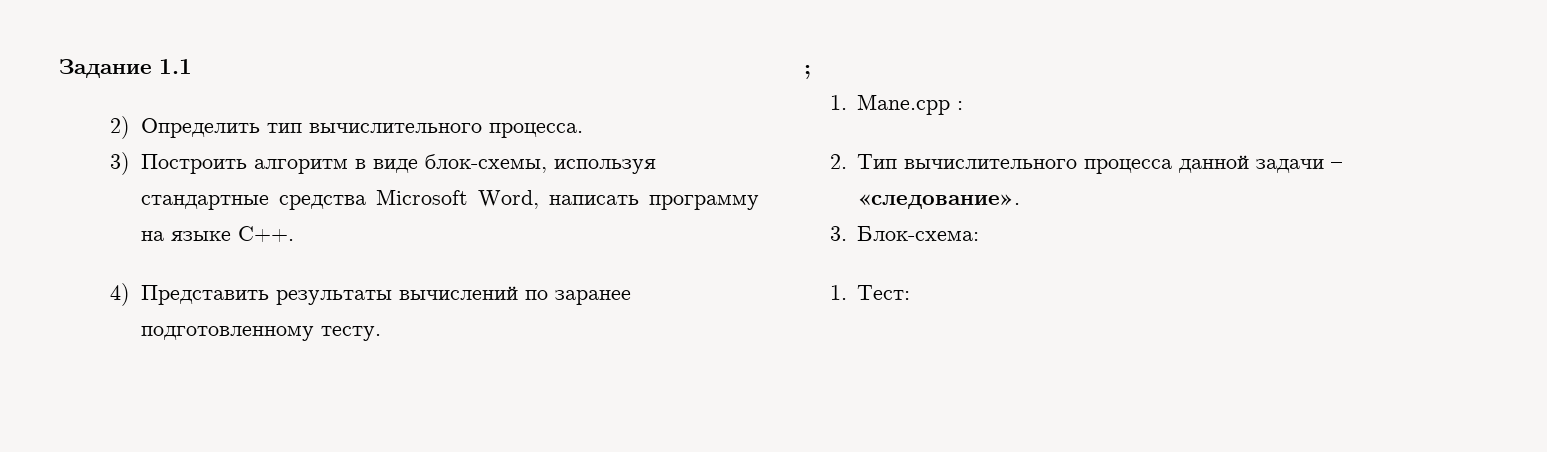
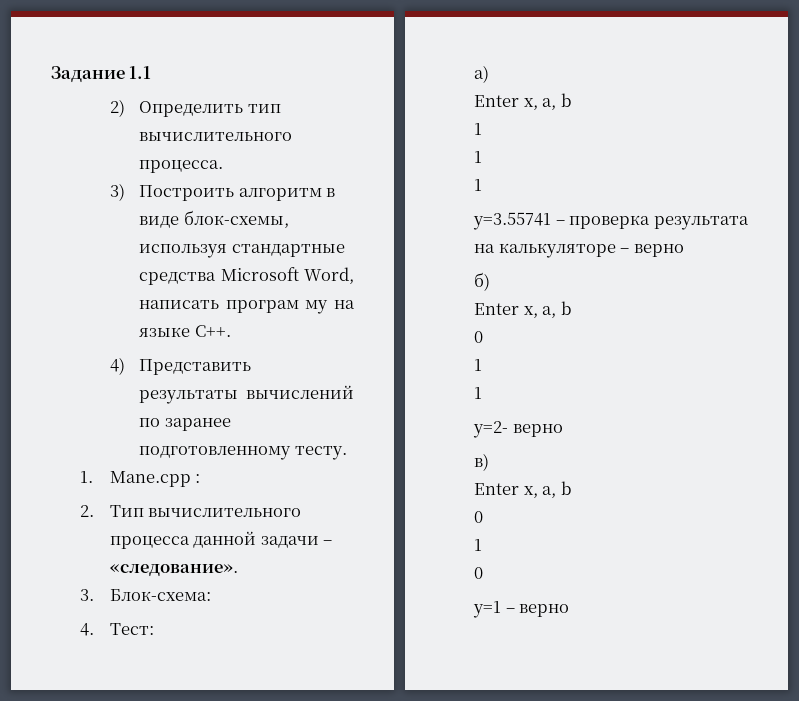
- 3) Построить алгоритм в виде блок-схемы, используя стандартные средства Microsoft Word, написать программу на языке С++.
+ 3) Построить алгоритм в виде блок-схемы, используя стандартные средства Microsoft Word, написать програм му на языке С++.
- ;
- 1. Тест:
+ 4. Тест:
+ a)
+ Enter x, a, b
+ 1
+ 1
+ 1
+ y=3.55741 – проверка результата на калькуляторе – верно
+ б)
+ Enter x, a, b
+ 0
+ 1
+ 1
+ y=2- верно
+ в)
+ Enter x, a, b
+ 0
+ 1
+ 0
+ y=1 – верно

